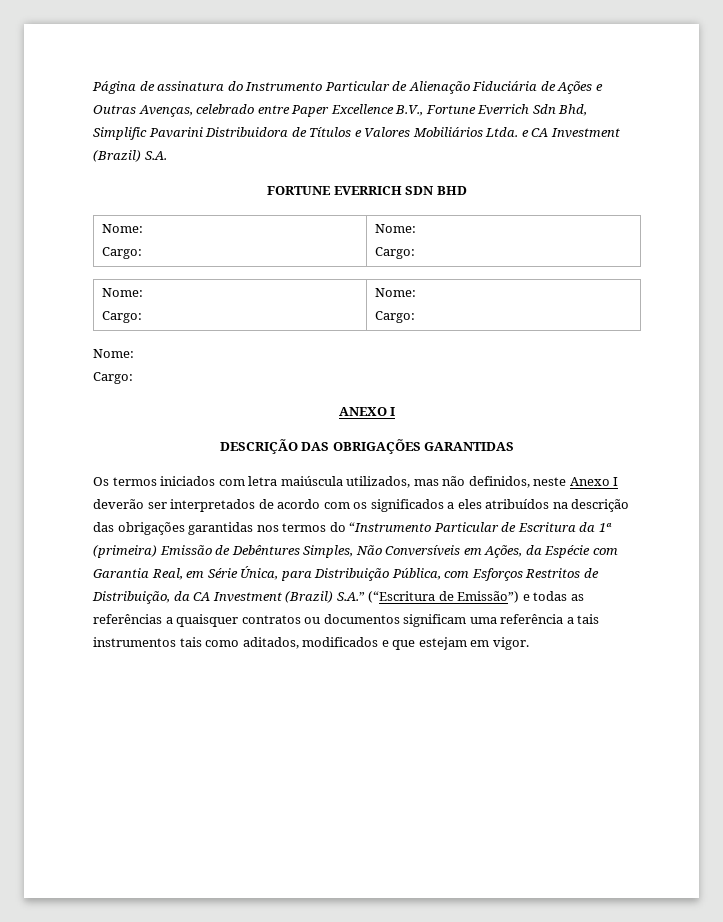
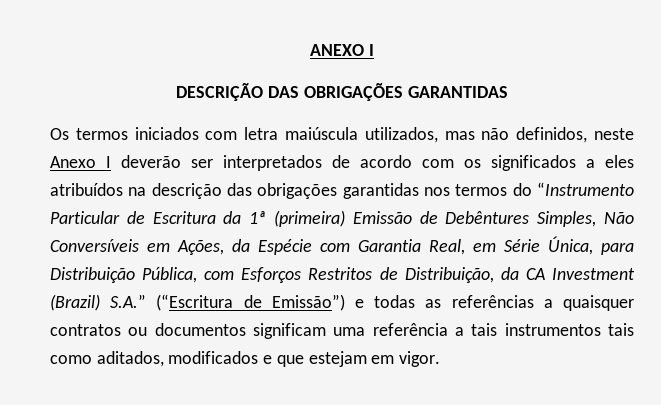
- Página de assinatura do Instrumento Particular de Alienação Fiduciária de Ações e Outras Avenças, celebrado entre Paper Excellence B.V., Fortune Everrich Sdn Bhd, Simplific Pavarini Distribuidora de Títulos e Valores Mobiliários Ltda. e CA Investment (Brazil) S.A.
- FORTUNE EVERRICH SDN BHD
- Nome:
- Cargo: | Nome:
- Cargo:
- Nome:
- Cargo: | Nome:
- Cargo:
- Nome:
- Cargo:

